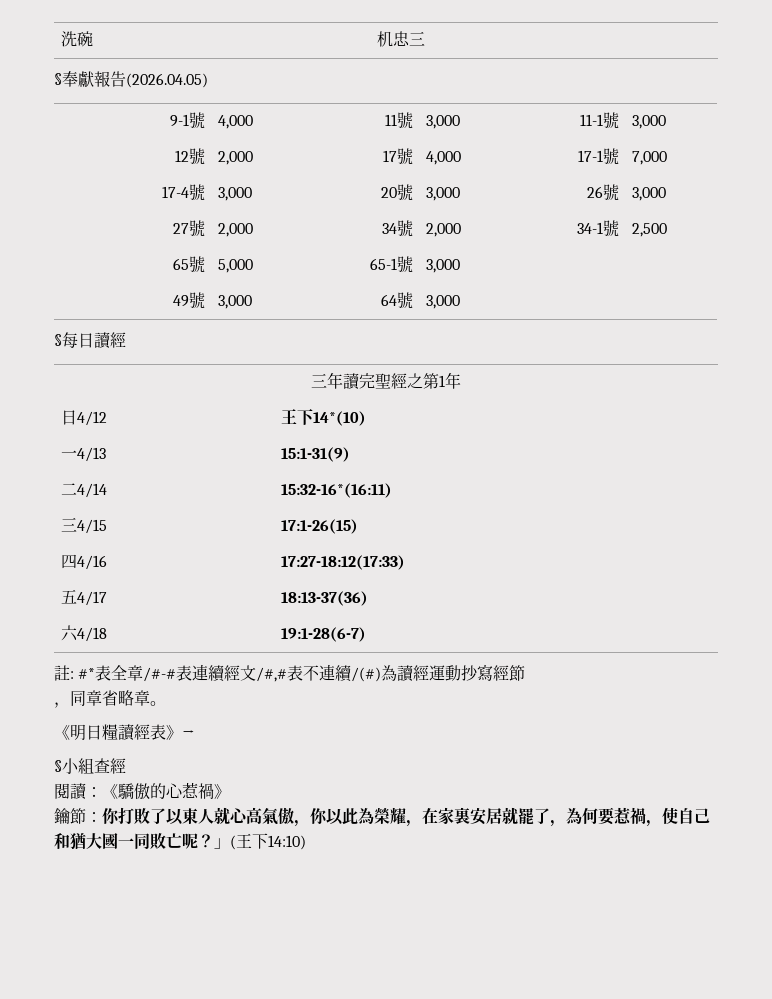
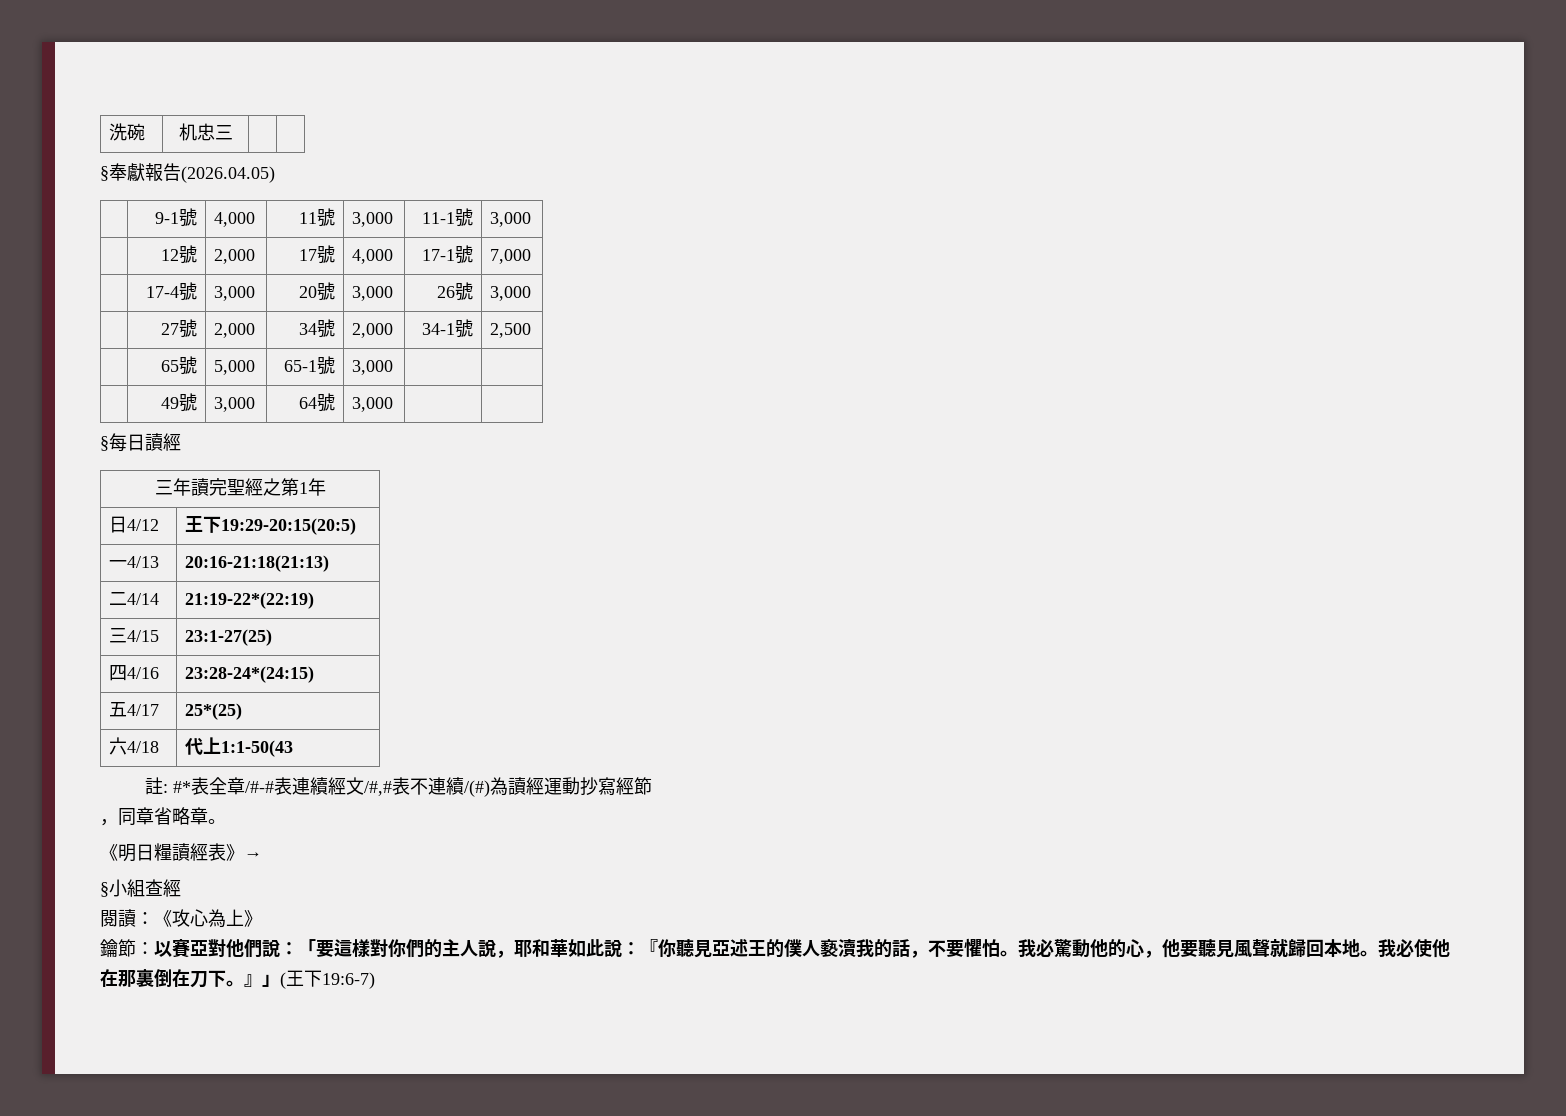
- 日4/12 | 王下14*(10)
+ 日4/12 | 王下19:29-20:15(20:5)
- 一4/13 | 15:1-31(9)
+ 一4/13 | 20:16-21:18(21:13)
- 二4/14 | 15:32-16*(16:11)
+ 二4/14 | 21:19-22*(22:19)
- 三4/15 | 17:1-26(15)
+ 三4/15 | 23:1-27(25)
- 四4/16 | 17:27-18:12(17:33)
+ 四4/16 | 23:28-24*(24:15)
- 五4/17 | 18:13-37(36)
+ 五4/17 | 25*(25)
- 六4/18 | 19:1-28(6-7)
+ 六4/18 | 代上1:1-50(43
- 閱讀：《驕傲的心惹禍》
+ 閱讀：《攻心為上》
- 鑰節：你打敗了以東人就心高氣傲，你以此為榮耀，在家裏安居就罷了，為何要惹禍，使自己和猶大國一同敗亡呢？」(王下14:10)
+ 鑰節：以賽亞對他們說：「要這樣對你們的主人說，耶和華如此說：『你聽見亞述王的僕人褻瀆我的話，不要懼怕。我必驚動他的心，他要聽見風聲就歸回本地。我必使他在那裏倒在刀下。』」(王下19:6-7)

